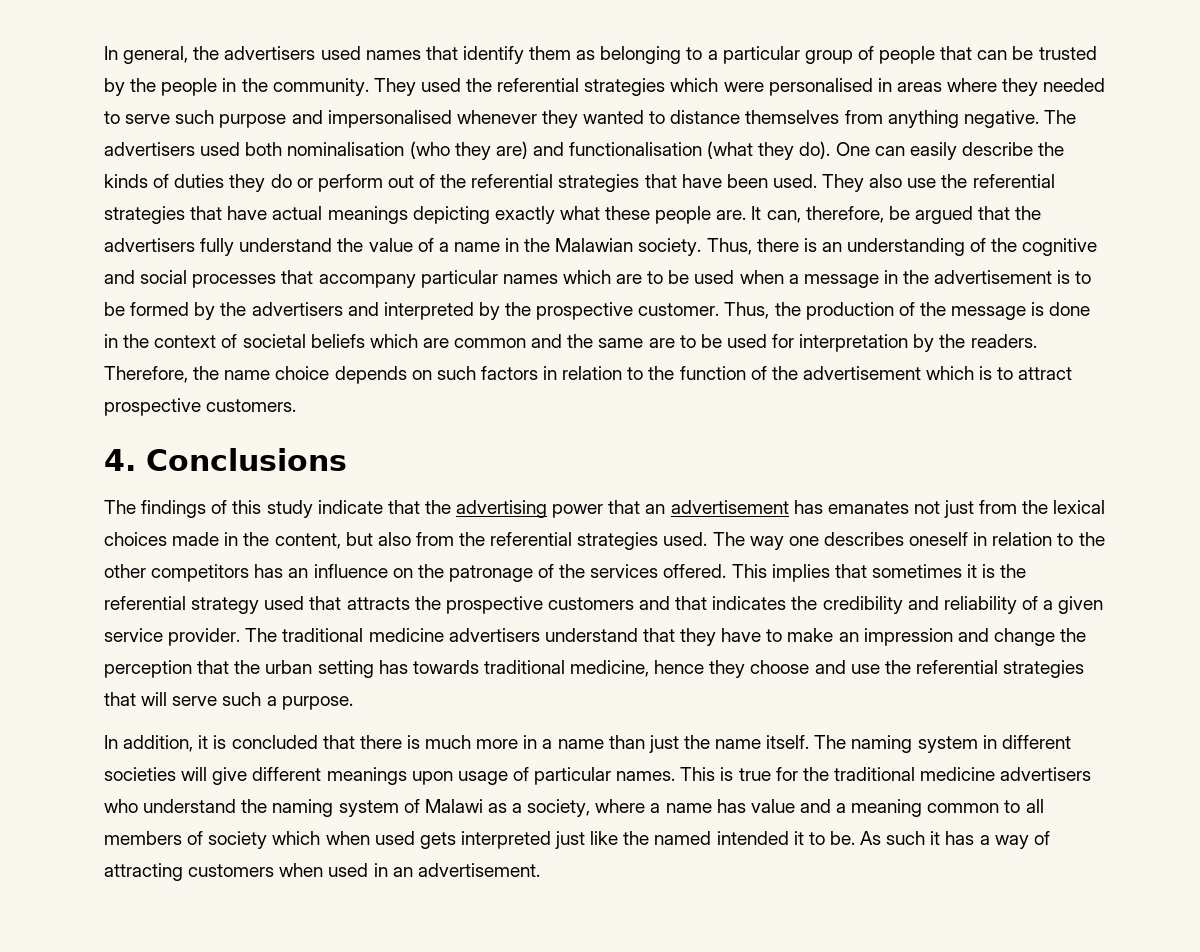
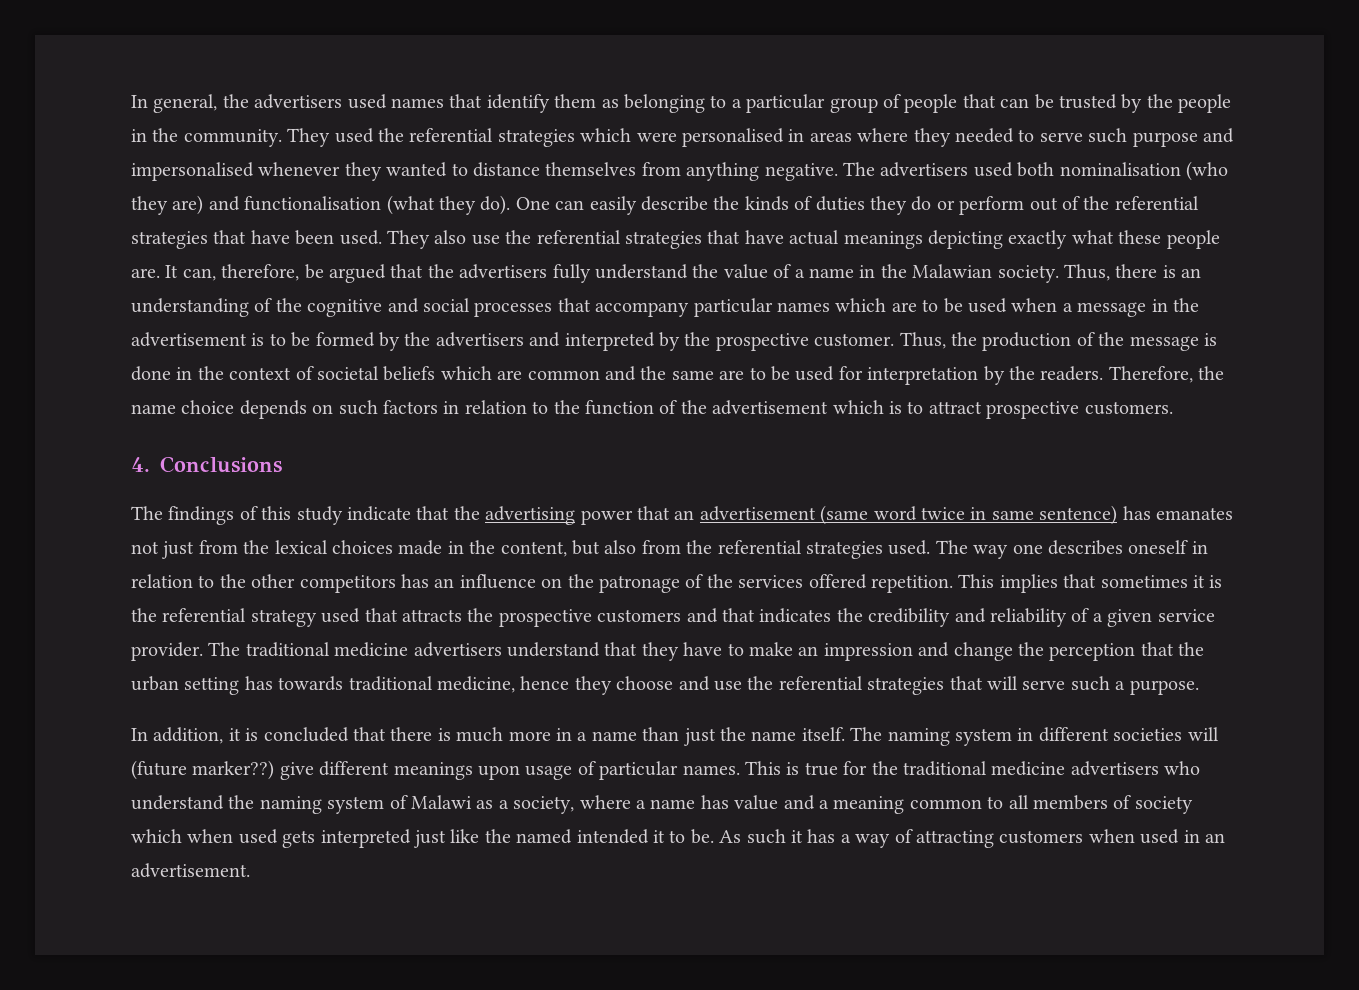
- The findings of this study indicate that the advertising power that an advertisement has emanates not just from the lexical choices made in the content, but also from the referential strategies used.
+ The findings of this study indicate that the advertising power that an advertisement (same word twice in same sentence) has emanates not just from the lexical choices made in the content, but also from the referential strategies used.
- The way one describes oneself in relation to the other competitors has an influence on the patronage of the services offered.
+ The way one describes oneself in relation to the other competitors has an influence on the patronage of the services offered repetition.
- The naming system in different societies will give different meanings upon usage of particular names.
+ The naming system in different societies will (future marker??) give different meanings upon usage of particular names.

